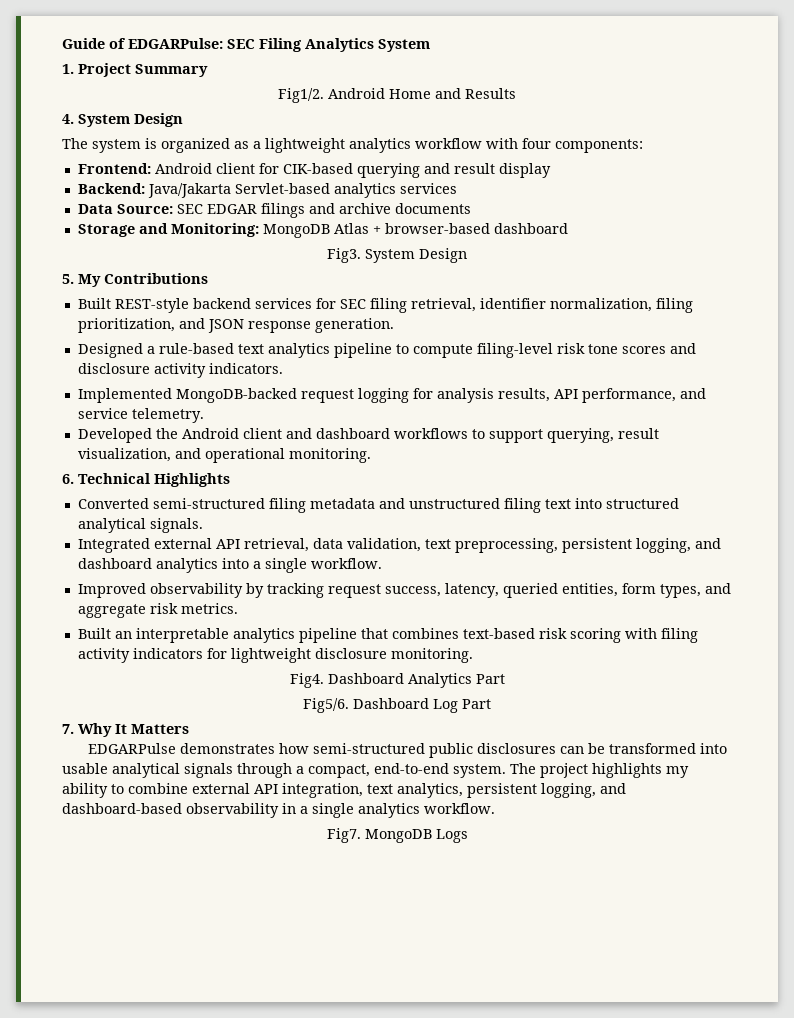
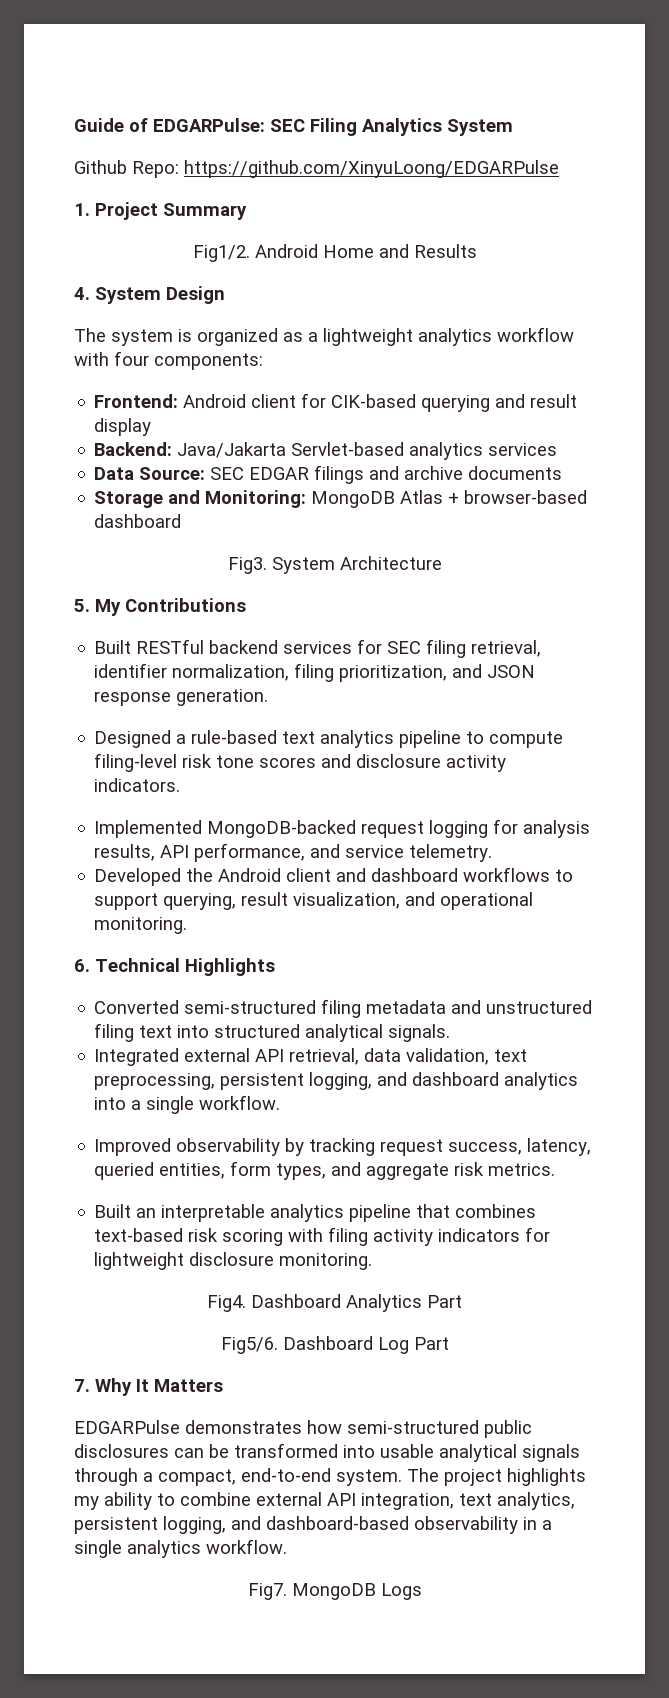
+ Github Repo: https://github.com/XinyuLoong/EDGARPulse
- Fig3. System Design
+ Fig3. System Architecture
- Built REST-style backend services for SEC filing retrieval, identifier normalization, filing prioritization, and JSON response generation.
+ Built RESTful backend services for SEC filing retrieval, identifier normalization, filing prioritization, and JSON response generation.

